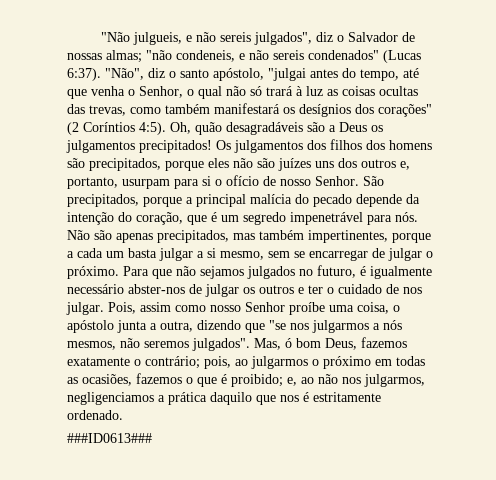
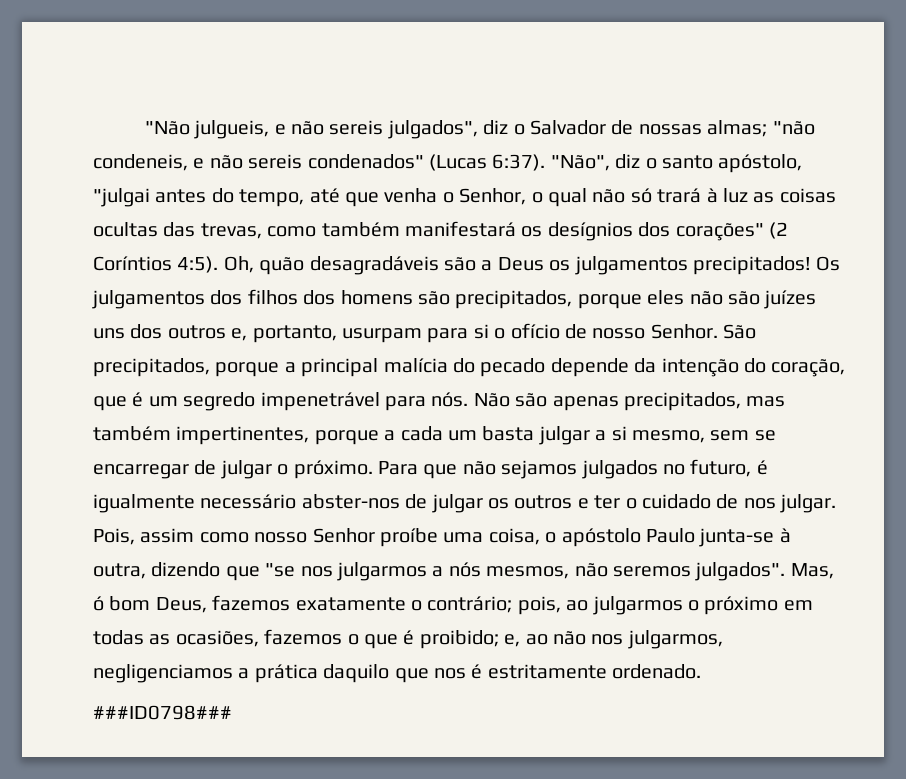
- Pois, assim como nosso Senhor proíbe uma coisa, o apóstolo junta a outra, dizendo que "se nos julgarmos a nós mesmos, não seremos julgados".
+ Pois, assim como nosso Senhor proíbe uma coisa, o apóstolo Paulo junta-se à outra, dizendo que "se nos julgarmos a nós mesmos, não seremos julgados".
- ###ID0613###
+ ###ID0798###

